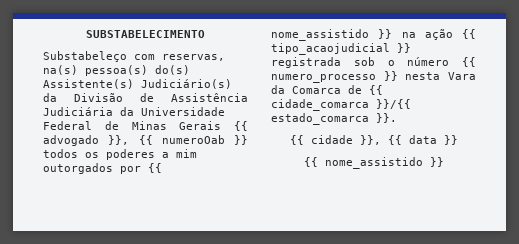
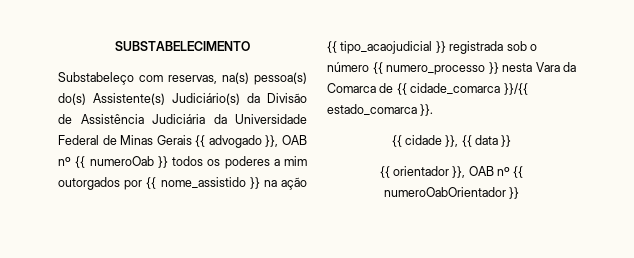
- Substabeleço com reservas, na(s) pessoa(s) do(s) Assistente(s) Judiciário(s) da Divisão de Assistência Judiciária da Universidade Federal de Minas Gerais {{ advogado }}, {{ numeroOab }} todos os poderes a mim outorgados por {{ nome_assistido }} na ação {{ tipo_acaojudicial }} registrada sob o número {{ numero_processo }} nesta Vara da Comarca de {{ cidade_comarca }}/{{ estado_comarca }}.
+ Substabeleço com reservas, na(s) pessoa(s) do(s) Assistente(s) Judiciário(s) da Divisão de Assistência Judiciária da Universidade Federal de Minas Gerais {{ advogado }}, OAB nº {{ numeroOab }} todos os poderes a mim outorgados por {{ nome_assistido }} na ação {{ tipo_acaojudicial }} registrada sob o número {{ numero_processo }} nesta Vara da Comarca de {{ cidade_comarca }}/{{ estado_comarca }}.
  {{ cidade }}, {{ data }}
- {{ nome_assistido }}
+ {{ orientador }}, OAB nº {{ numeroOabOrientador }}

